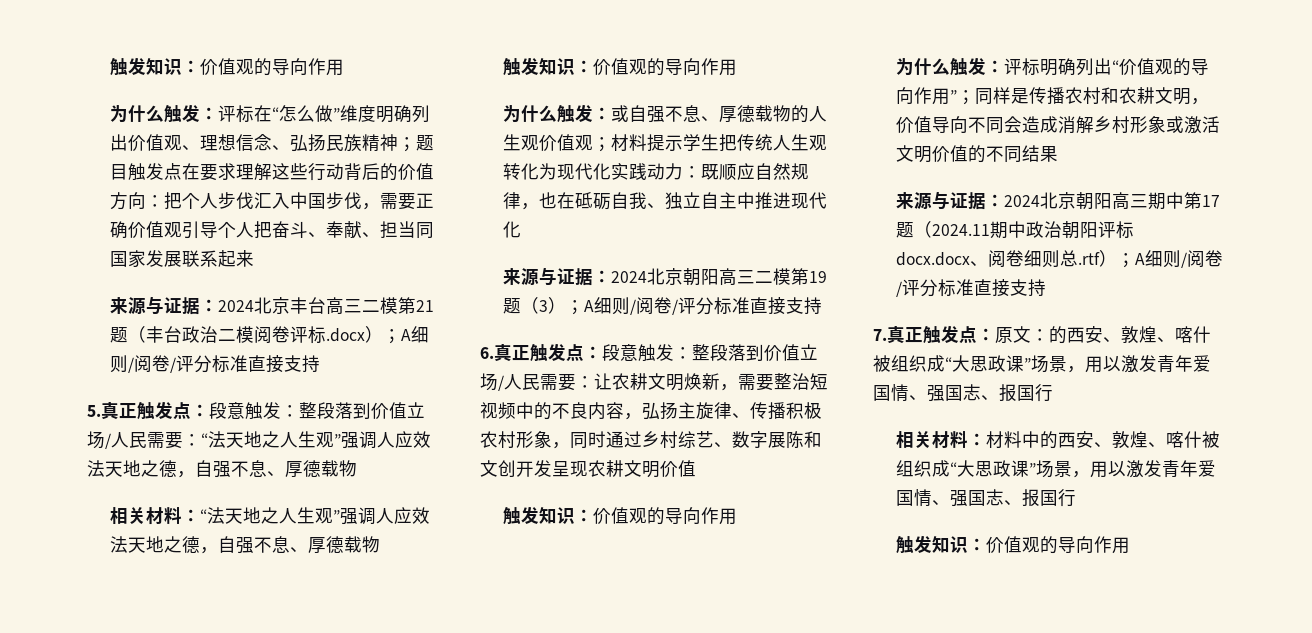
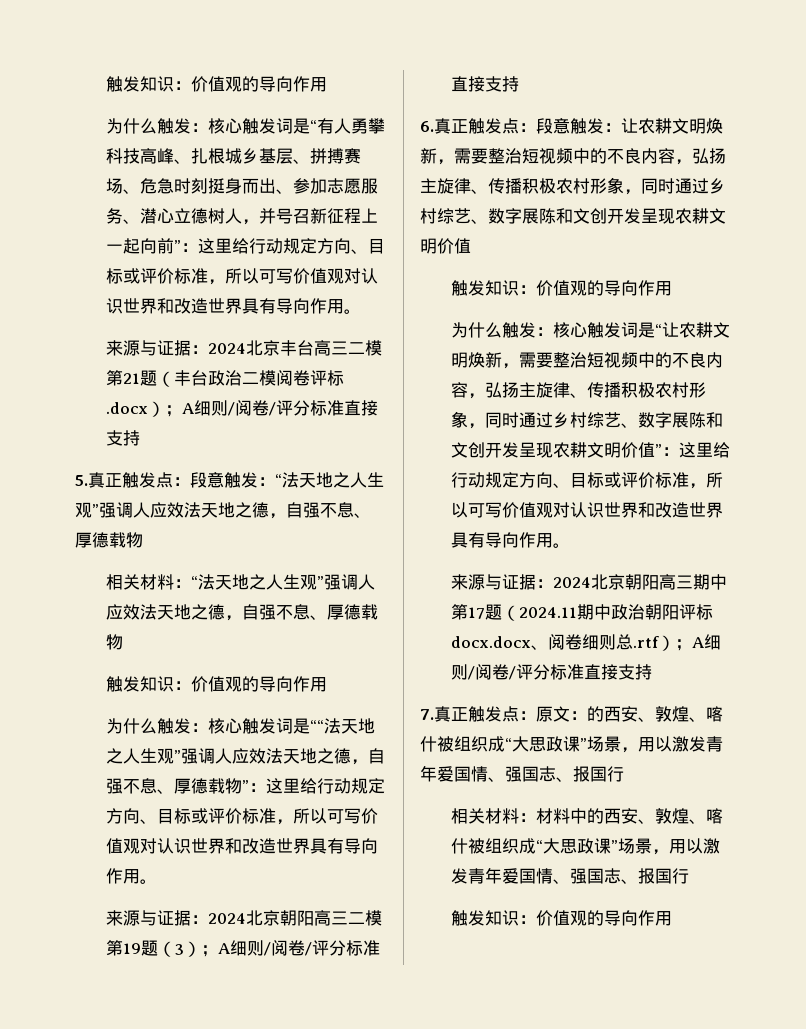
- 为什么触发：评标在“怎么做”维度明确列出价值观、理想信念、弘扬民族精神；题目触发点在要求理解这些行动背后的价值方向：把个人步伐汇入中国步伐，需要正确价值观引导个人把奋斗、奉献、担当同国家发展联系起来
+ 为什么触发：核心触发词是“有人勇攀科技高峰、扎根城乡基层、拼搏赛场、危急时刻挺身而出、参加志愿服务、潜心立德树人，并号召新征程上一起向前”：这里给行动规定方向、目标或评价标准，所以可写价值观对认识世界和改造世界具有导向作用。
- 5.真正触发点：段意触发：整段落到价值立场/人民需要：“法天地之人生观”强调人应效法天地之德，自强不息、厚德载物
+ 5.真正触发点：段意触发：“法天地之人生观”强调人应效法天地之德，自强不息、厚德载物
- 为什么触发：或自强不息、厚德载物的人生观价值观；材料提示学生把传统人生观转化为现代化实践动力：既顺应自然规律，也在砥砺自我、独立自主中推进现代化
+ 为什么触发：核心触发词是““法天地之人生观”强调人应效法天地之德，自强不息、厚德载物”：这里给行动规定方向、目标或评价标准，所以可写价值观对认识世界和改造世界具有导向作用。
- 6.真正触发点：段意触发：整段落到价值立场/人民需要：让农耕文明焕新，需要整治短视频中的不良内容，弘扬主旋律、传播积极农村形象，同时通过乡村综艺、数字展陈和文创开发呈现农耕文明价值
+ 6.真正触发点：段意触发：让农耕文明焕新，需要整治短视频中的不良内容，弘扬主旋律、传播积极农村形象，同时通过乡村综艺、数字展陈和文创开发呈现农耕文明价值
- 为什么触发：评标明确列出“价值观的导向作用”；同样是传播农村和农耕文明，价值导向不同会造成消解乡村形象或激活文明价值的不同结果
+ 为什么触发：核心触发词是“让农耕文明焕新，需要整治短视频中的不良内容，弘扬主旋律、传播积极农村形象，同时通过乡村综艺、数字展陈和文创开发呈现农耕文明价值”：这里给行动规定方向、目标或评价标准，所以可写价值观对认识世界和改造世界具有导向作用。

